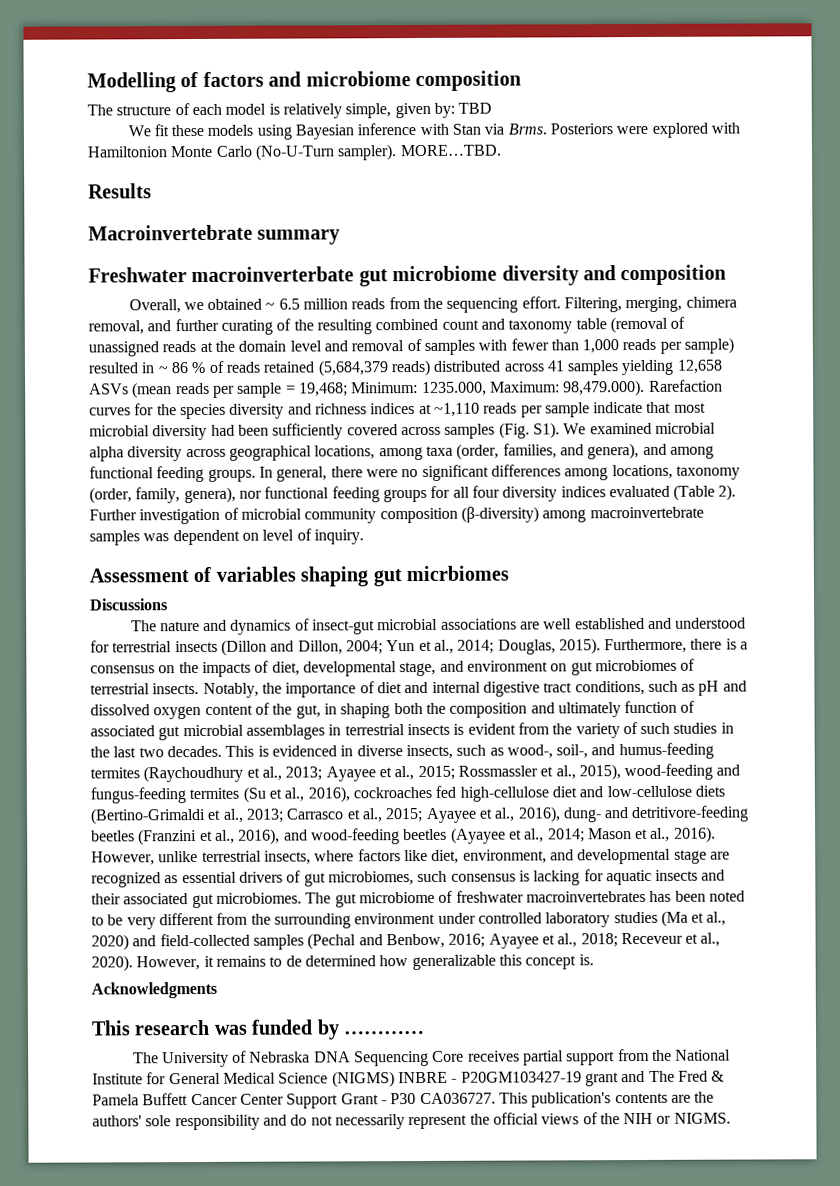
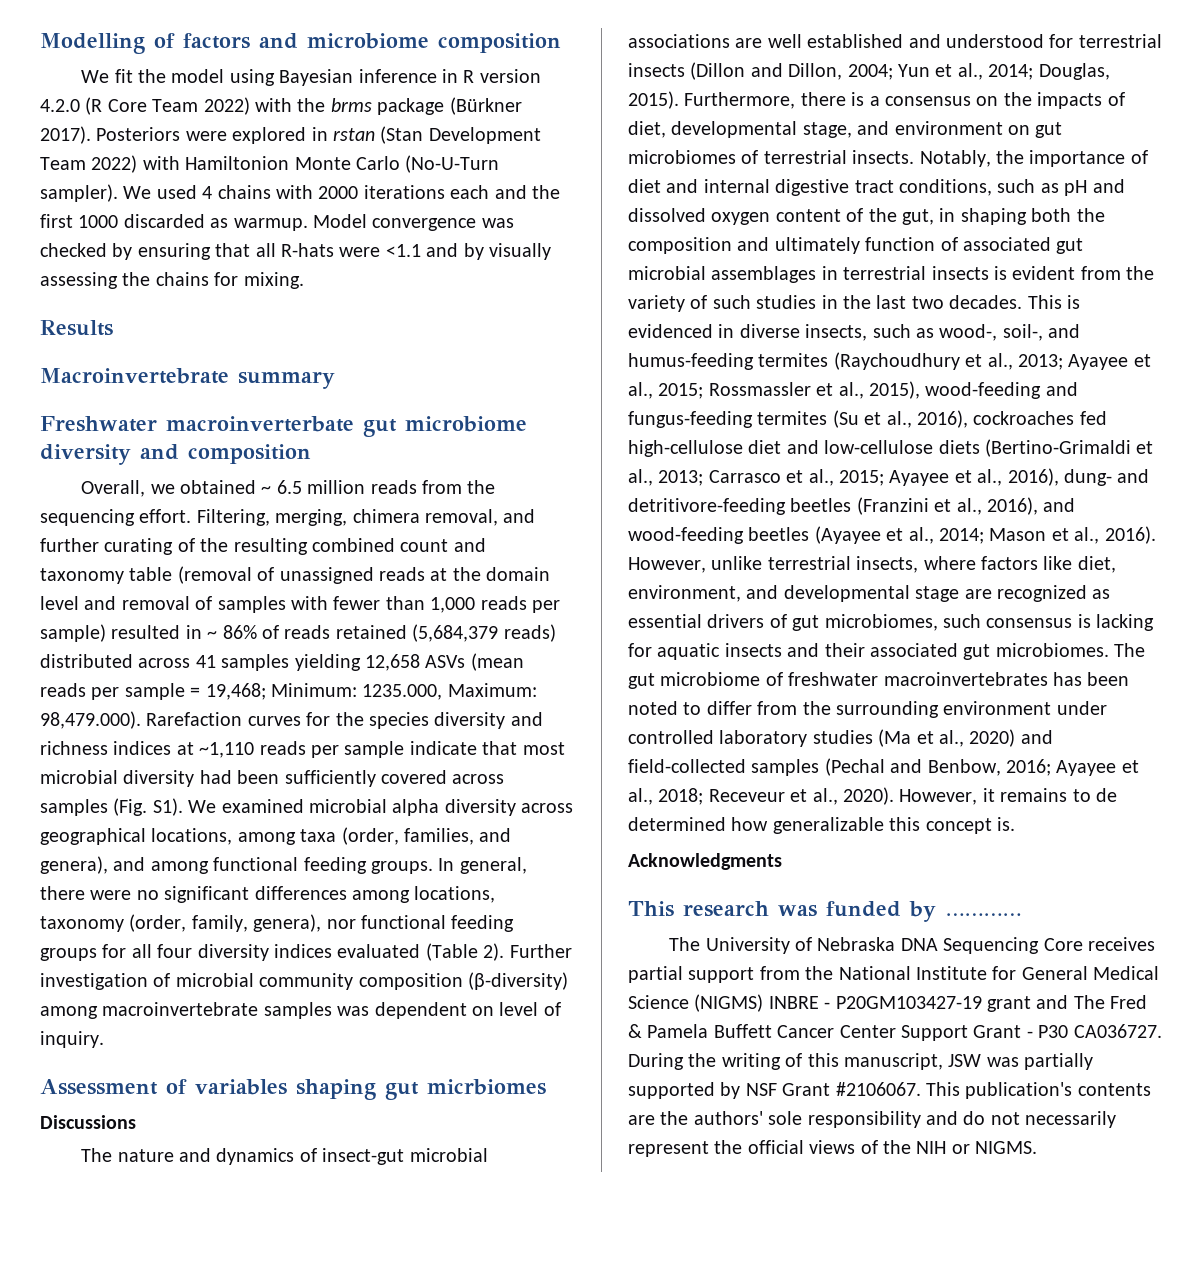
- The structure of each model is relatively simple, given by: TBD
- We fit these models using Bayesian inference with Stan via Brms. Posteriors were explored with Hamiltonion Monte Carlo (No-U-Turn sampler).
+ We fit the model using Bayesian inference in R version 4.2.0 (R Core Team 2022) with the brms package (Bürkner 2017). Posteriors were explored in rstan (Stan Development Team 2022) with Hamiltonion Monte Carlo (No-U-Turn sampler).
- MORE…TBD.
+ We used 4 chains with 2000 iterations each and the first 1000 discarded as warmup. Model convergence was checked by ensuring that all R-hats were <1.1 and by visually assessing the chains for mixing.
- Filtering, merging, chimera removal, and further curating of the resulting combined count and taxonomy table (removal of unassigned reads at the domain level and removal of samples with fewer than 1,000 reads per sample) resulted in ~ 86 % of reads retained (5,684,379 reads) distributed across 41 samples yielding 12,658 ASVs (mean reads per sample = 19,468;
+ Filtering, merging, chimera removal, and further curating of the resulting combined count and taxonomy table (removal of unassigned reads at the domain level and removal of samples with fewer than 1,000 reads per sample) resulted in ~ 86% of reads retained (5,684,379 reads) distributed across 41 samples yielding 12,658 ASVs (mean reads per sample = 19,468;
- The gut microbiome of freshwater macroinvertebrates has been noted to be very different from the surrounding environment under controlled laboratory studies (Ma et al., 2020) and field-collected samples (Pechal and Benbow, 2016; Ayayee et al., 2018; Receveur et al., 2020).
+ The gut microbiome of freshwater macroinvertebrates has been noted to differ from the surrounding environment under controlled laboratory studies (Ma et al., 2020) and field-collected samples (Pechal and Benbow, 2016; Ayayee et al., 2018; Receveur et al., 2020).
+ During the writing of this manuscript, JSW was partially supported by NSF Grant #2106067.

